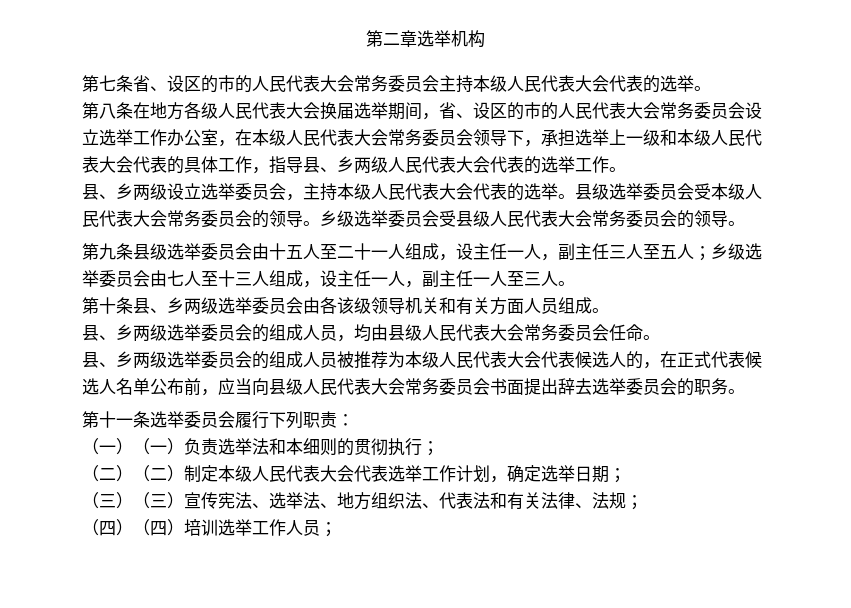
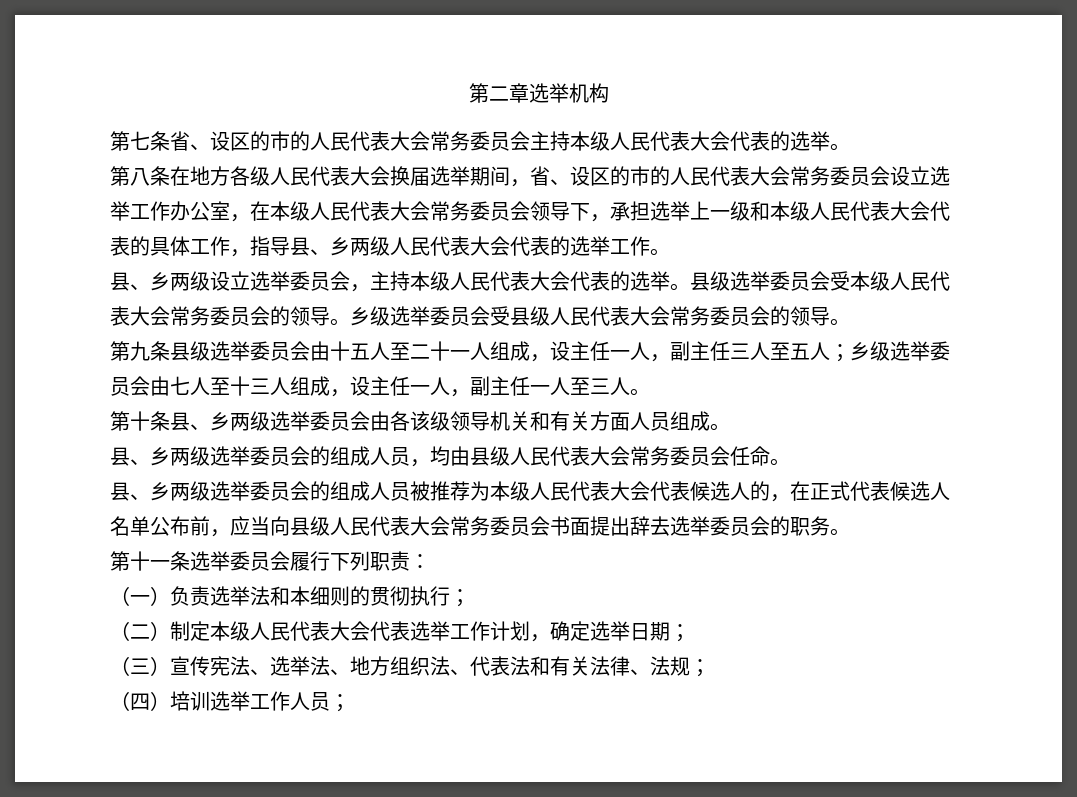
- （一）（一）负责选举法和本细则的贯彻执行；
+ （一）负责选举法和本细则的贯彻执行；
- （二）（二）制定本级人民代表大会代表选举工作计划，确定选举日期；
+ （二）制定本级人民代表大会代表选举工作计划，确定选举日期；
- （三）（三）宣传宪法、选举法、地方组织法、代表法和有关法律、法规；
+ （三）宣传宪法、选举法、地方组织法、代表法和有关法律、法规；
- （四）（四）培训选举工作人员；
+ （四）培训选举工作人员；

